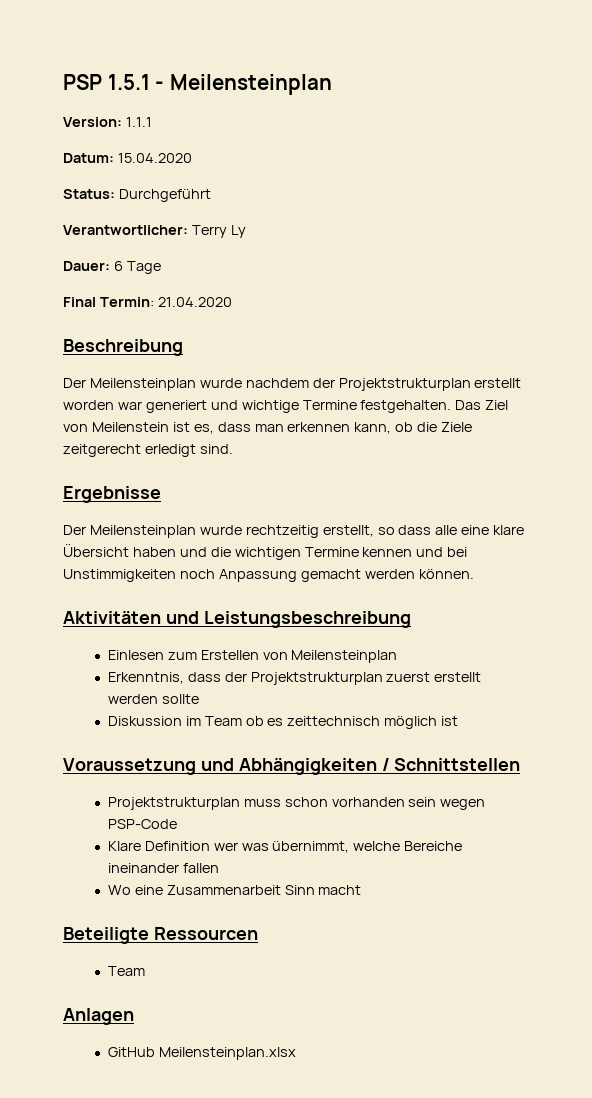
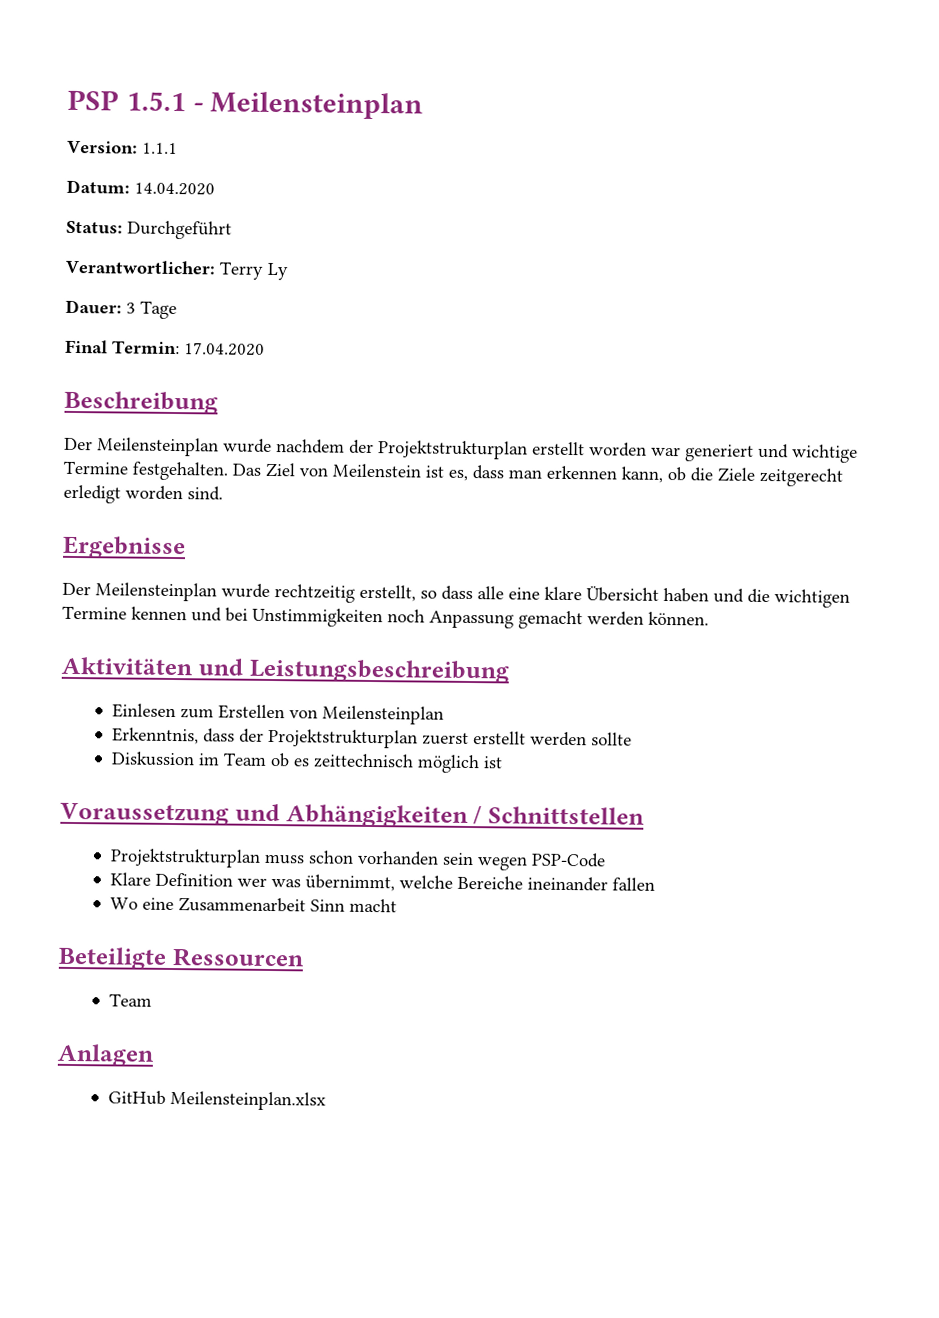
- Datum: 15.04.2020
+ Datum: 14.04.2020
- Dauer: 6 Tage
+ Dauer: 3 Tage
- Final Termin: 21.04.2020
+ Final Termin: 17.04.2020
- Das Ziel von Meilenstein ist es, dass man erkennen kann, ob die Ziele zeitgerecht erledigt sind.
+ Das Ziel von Meilenstein ist es, dass man erkennen kann, ob die Ziele zeitgerecht erledigt worden sind.

